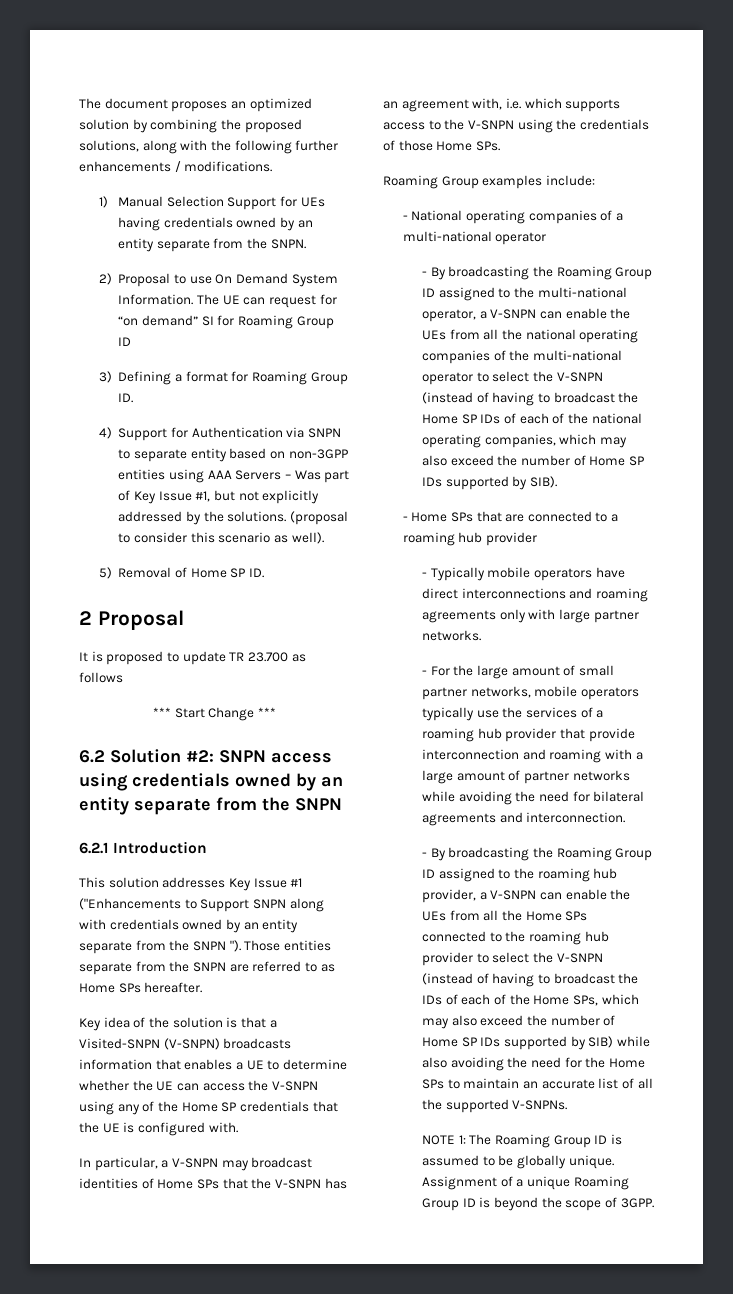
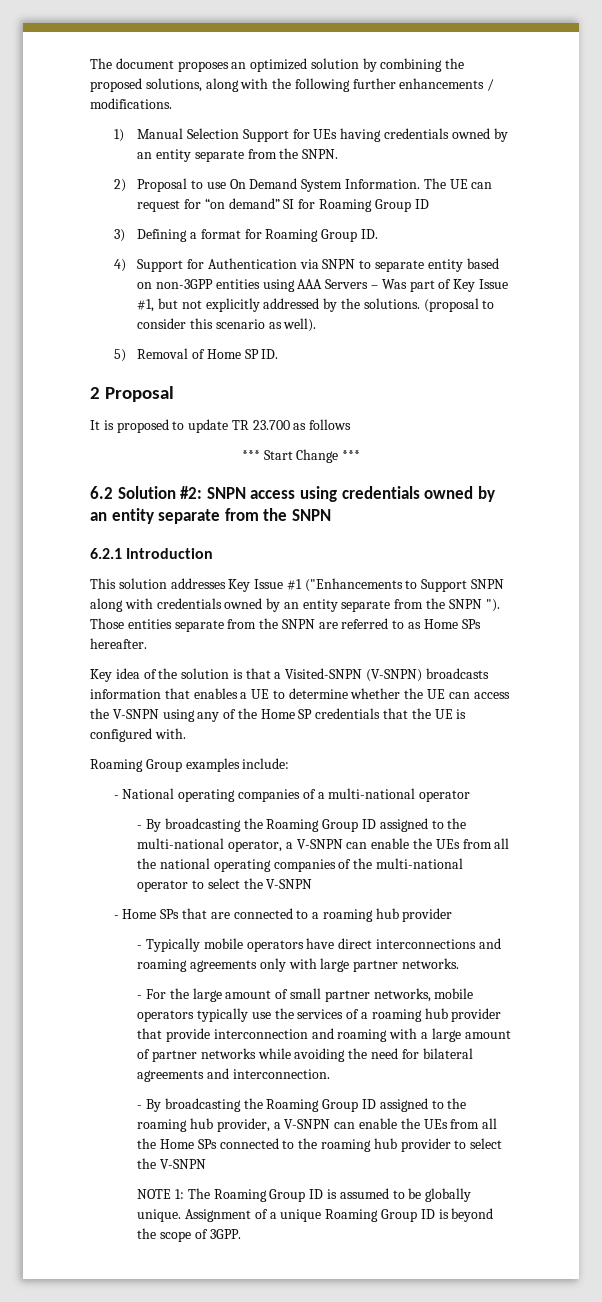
- In particular, a V-SNPN may broadcast identities of Home SPs that the V-SNPN has an agreement with, i.e. which supports access to the V-SNPN using the credentials of those Home SPs.
- - By broadcasting the Roaming Group ID assigned to the multi-national operator, a V-SNPN can enable the UEs from all the national operating companies of the multi-national operator to select the V-SNPN (instead of having to broadcast the Home SP IDs of each of the national operating companies, which may also exceed the number of Home SP IDs supported by SIB).
+ - By broadcasting the Roaming Group ID assigned to the multi-national operator, a V-SNPN can enable the UEs from all the national operating companies of the multi-national operator to select the V-SNPN
- - By broadcasting the Roaming Group ID assigned to the roaming hub provider, a V-SNPN can enable the UEs from all the Home SPs connected to the roaming hub provider to select the V-SNPN (instead of having to broadcast the IDs of each of the Home SPs, which may also exceed the number of Home SP IDs supported by SIB) while also avoiding the need for the Home SPs to maintain an accurate list of all the supported V-SNPNs.
+ - By broadcasting the Roaming Group ID assigned to the roaming hub provider, a V-SNPN can enable the UEs from all the Home SPs connected to the roaming hub provider to select the V-SNPN

